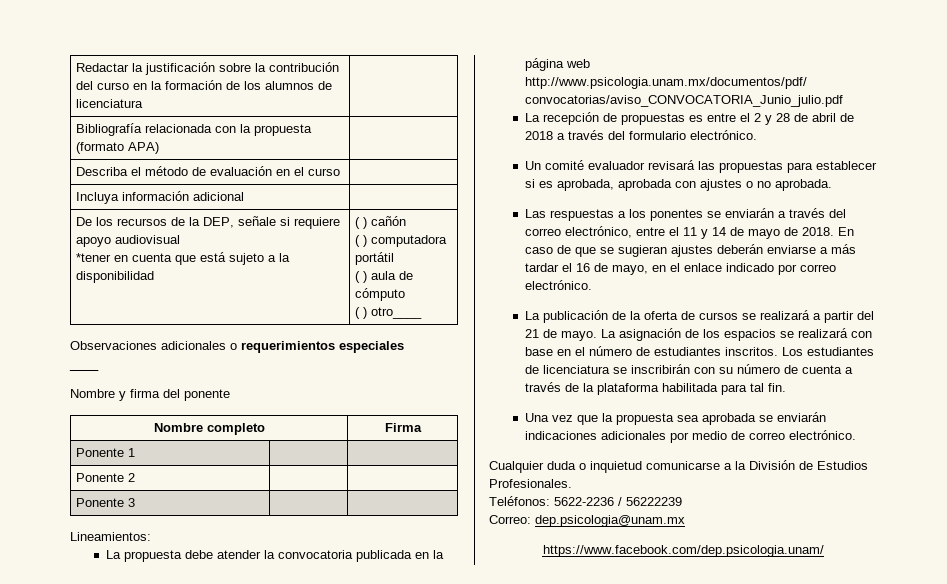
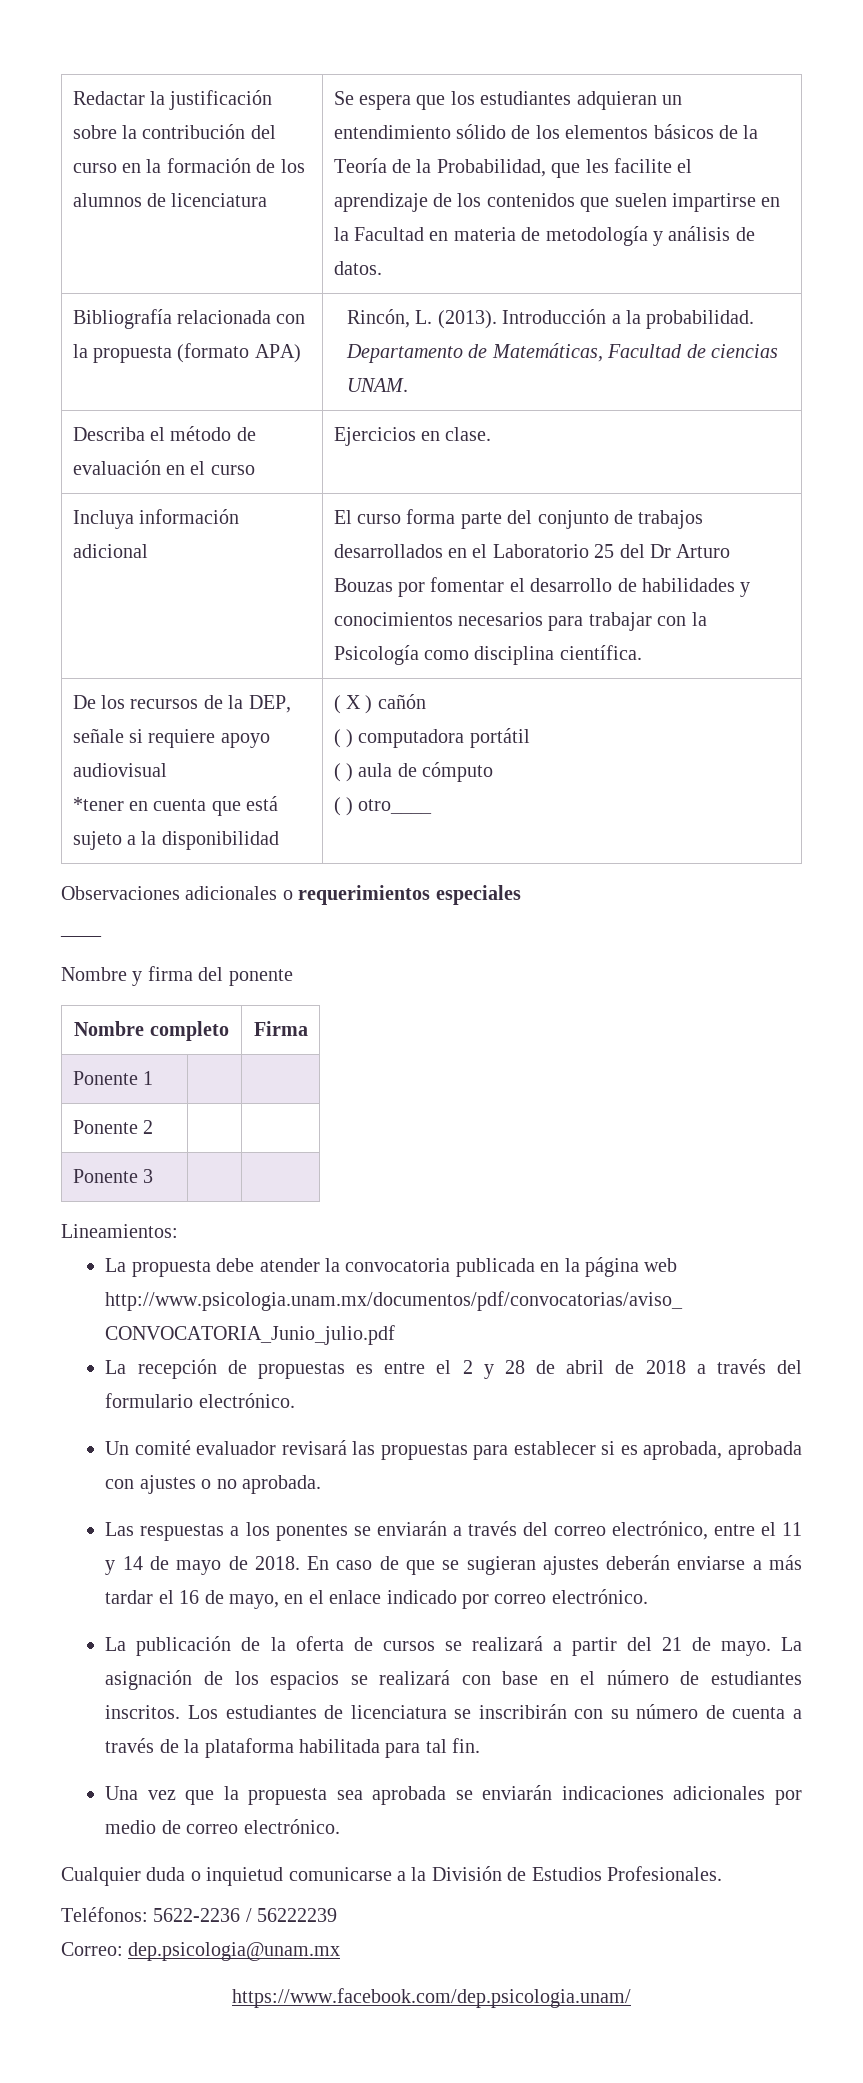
+ Se espera que los estudiantes adquieran un entendimiento sólido de los elementos básicos de la Teoría de la Probabilidad, que les facilite el aprendizaje de los contenidos que suelen impartirse en la Facultad en materia de metodología y análisis de datos.
- Bibliografía relacionada con la propuesta (formato APA) |
+ Bibliografía relacionada con la propuesta (formato APA) | Rincón, L. (2013). Introducción a la probabilidad. Departamento de Matemáticas, Facultad de ciencias UNAM.
- Describa el método de evaluación en el curso |
+ Describa el método de evaluación en el curso | Ejercicios en clase.
- Incluya información adicional |
+ Incluya información adicional | El curso forma parte del conjunto de trabajos desarrollados en el Laboratorio 25 del Dr Arturo Bouzas por fomentar el desarrollo de habilidades y conocimientos necesarios para trabajar con la Psicología como disciplina científica.
  De los recursos de la DEP, señale si requiere apoyo audiovisual
- *tener en cuenta que está sujeto a la disponibilidad | ( ) cañón
+ *tener en cuenta que está sujeto a la disponibilidad | ( X ) cañón

